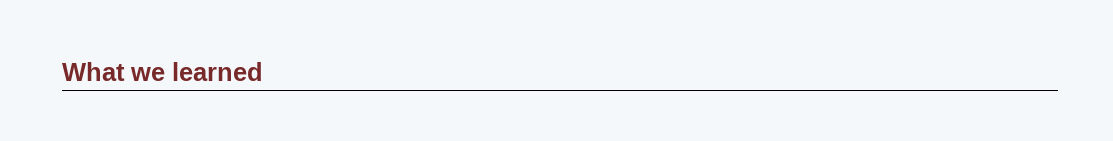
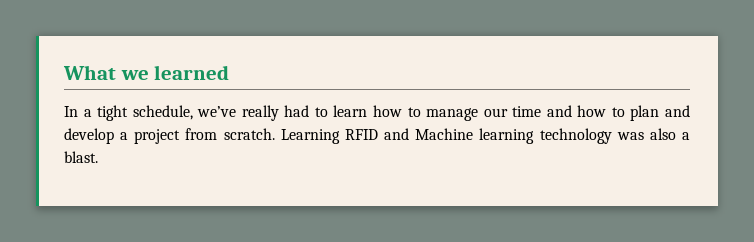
+ In a tight schedule, we’ve really had to learn how to manage our time and how to plan and develop a project from scratch. Learning RFID and Machine learning technology was also a blast.

